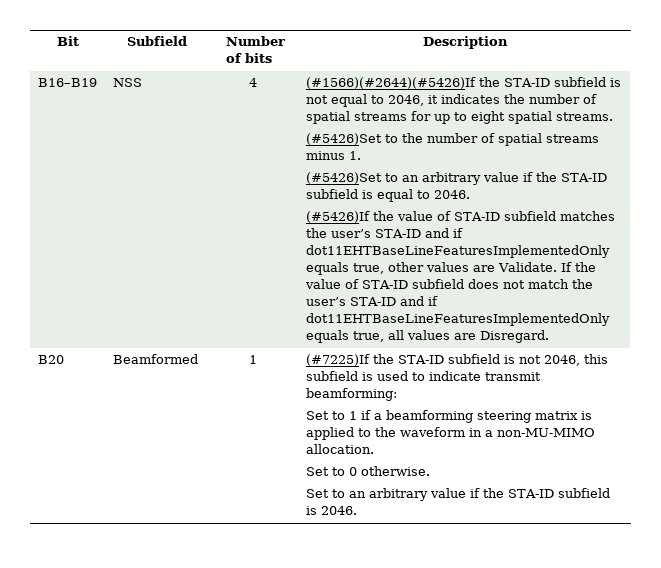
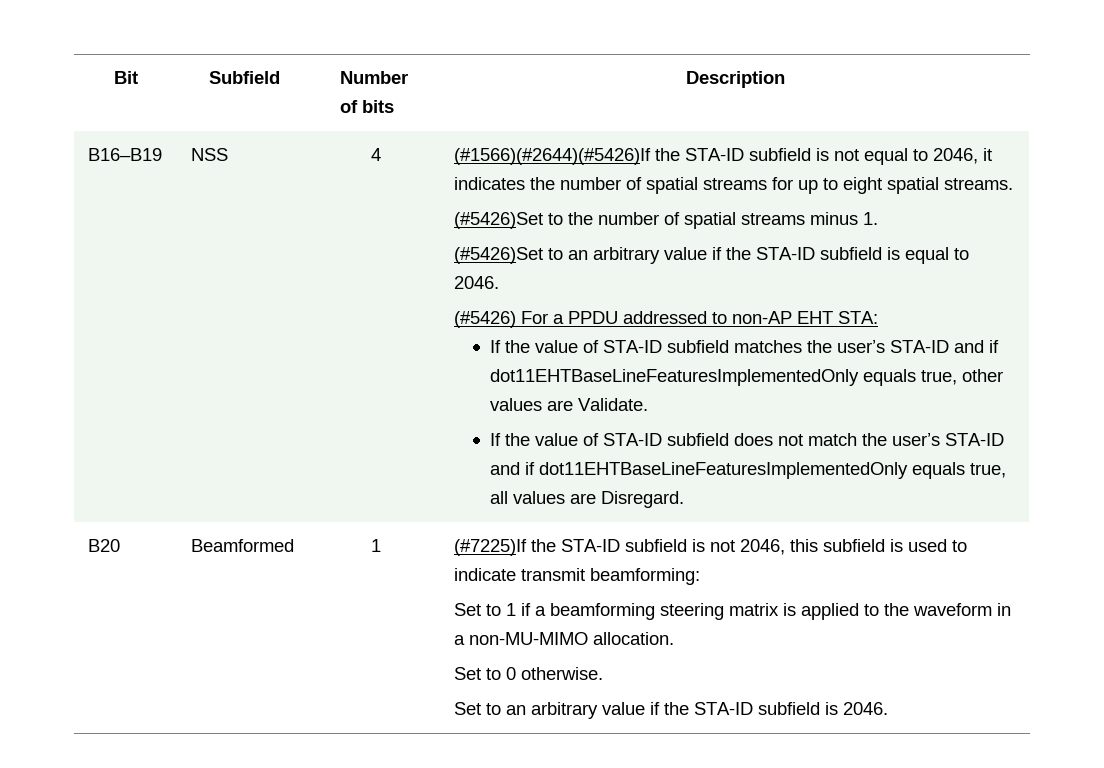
- (#5426)If the value of STA-ID subfield matches the user’s STA-ID and if dot11EHTBaseLineFeaturesImplementedOnly equals true, other values are Validate. If the value of STA-ID subfield does not match the user’s STA-ID and if dot11EHTBaseLineFeaturesImplementedOnly equals true, all values are Disregard.
+ (#5426) For a PPDU addressed to non-AP EHT STA:
+ If the value of STA-ID subfield matches the user’s STA-ID and if dot11EHTBaseLineFeaturesImplementedOnly equals true, other values are Validate.
+ If the value of STA-ID subfield does not match the user’s STA-ID and if dot11EHTBaseLineFeaturesImplementedOnly equals true, all values are Disregard.

